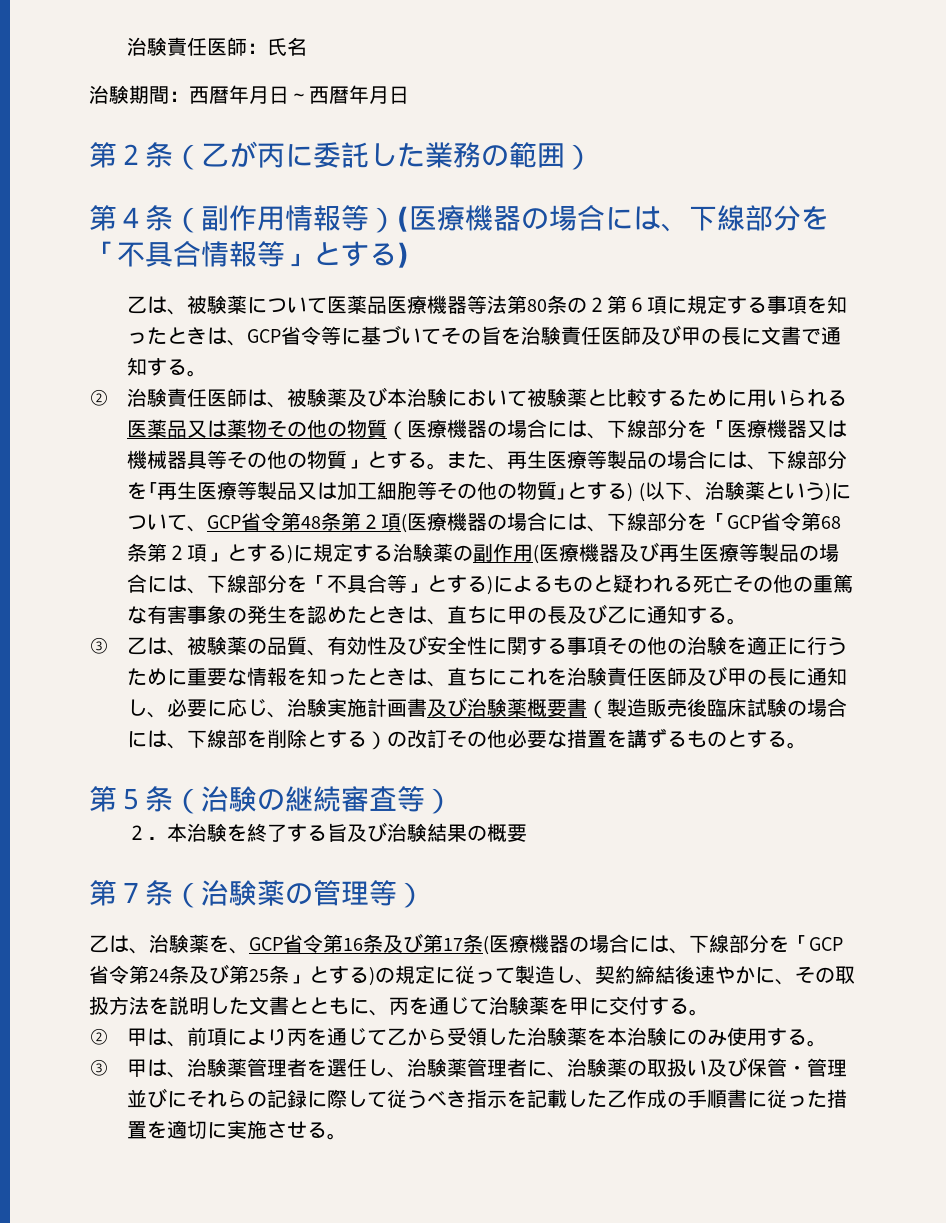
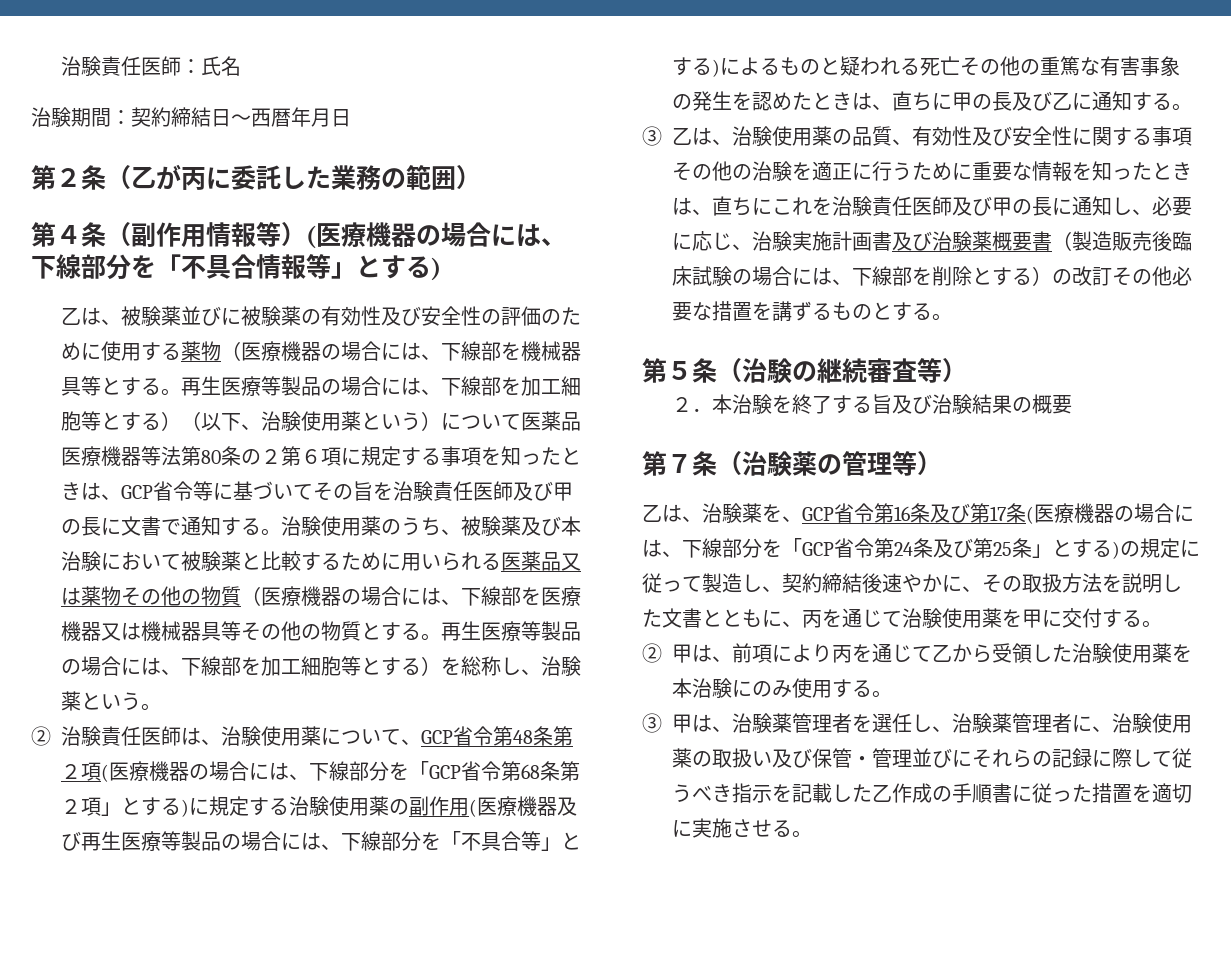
- 治験期間：西暦年月日～西暦年月日
+ 治験期間：契約締結日～西暦年月日
- 乙は、被験薬について医薬品医療機器等法第80条の２第６項に規定する事項を知ったときは、GCP省令等に基づいてその旨を治験責任医師及び甲の長に文書で通知する。
- ②治験責任医師は、被験薬及び本治験において被験薬と比較するために用いられる医薬品又は薬物その他の物質（医療機器の場合には、下線部分を「医療機器又は機械器具等その他の物質」とする。また、再生医療等製品の場合には、下線部分を｢再生医療等製品又は加工細胞等その他の物質｣とする) (以下、治験薬という)について、GCP省令第48条第２項(医療機器の場合には、下線部分を「GCP省令第68条第２項」とする)に規定する治験薬の副作用(医療機器及び再生医療等製品の場合には、下線部分を「不具合等」とする)によるものと疑われる死亡その他の重篤な有害事象の発生を認めたときは、直ちに甲の長及び乙に通知する。
+ 乙は、被験薬並びに被験薬の有効性及び安全性の評価のために使用する薬物（医療機器の場合には、下線部を機械器具等とする。再生医療等製品の場合には、下線部を加工細胞等とする）（以下、治験使用薬という）について医薬品医療機器等法第80条の２第６項に規定する事項を知ったときは、GCP省令等に基づいてその旨を治験責任医師及び甲の長に文書で通知する。治験使用薬のうち、被験薬及び本治験において被験薬と比較するために用いられる医薬品又は薬物その他の物質（医療機器の場合には、下線部を医療機器又は機械器具等その他の物質とする。再生医療等製品の場合には、下線部を加工細胞等とする）を総称し、治験薬という。
+ ②治験責任医師は、治験使用薬について、GCP省令第48条第２項(医療機器の場合には、下線部分を「GCP省令第68条第２項」とする)に規定する治験使用薬の副作用(医療機器及び再生医療等製品の場合には、下線部分を「不具合等」とする)によるものと疑われる死亡その他の重篤な有害事象の発生を認めたときは、直ちに甲の長及び乙に通知する。
- ③乙は、被験薬の品質、有効性及び安全性に関する事項その他の治験を適正に行うために重要な情報を知ったときは、直ちにこれを治験責任医師及び甲の長に通知し、必要に応じ、治験実施計画書及び治験薬概要書（製造販売後臨床試験の場合には、下線部を削除とする）の改訂その他必要な措置を講ずるものとする。
+ ③乙は、治験使用薬の品質、有効性及び安全性に関する事項その他の治験を適正に行うために重要な情報を知ったときは、直ちにこれを治験責任医師及び甲の長に通知し、必要に応じ、治験実施計画書及び治験薬概要書（製造販売後臨床試験の場合には、下線部を削除とする）の改訂その他必要な措置を講ずるものとする。
- 乙は、治験薬を、GCP省令第16条及び第17条(医療機器の場合には、下線部分を「GCP省令第24条及び第25条」とする)の規定に従って製造し、契約締結後速やかに、その取扱方法を説明した文書とともに、丙を通じて治験薬を甲に交付する。
+ 乙は、治験薬を、GCP省令第16条及び第17条(医療機器の場合には、下線部分を「GCP省令第24条及び第25条」とする)の規定に従って製造し、契約締結後速やかに、その取扱方法を説明した文書とともに、丙を通じて治験使用薬を甲に交付する。
- ②甲は、前項により丙を通じて乙から受領した治験薬を本治験にのみ使用する。
+ ②甲は、前項により丙を通じて乙から受領した治験使用薬を本治験にのみ使用する。
- ③甲は、治験薬管理者を選任し、治験薬管理者に、治験薬の取扱い及び保管・管理並びにそれらの記録に際して従うべき指示を記載した乙作成の手順書に従った措置を適切に実施させる。
+ ③甲は、治験薬管理者を選任し、治験薬管理者に、治験使用薬の取扱い及び保管・管理並びにそれらの記録に際して従うべき指示を記載した乙作成の手順書に従った措置を適切に実施させる。

